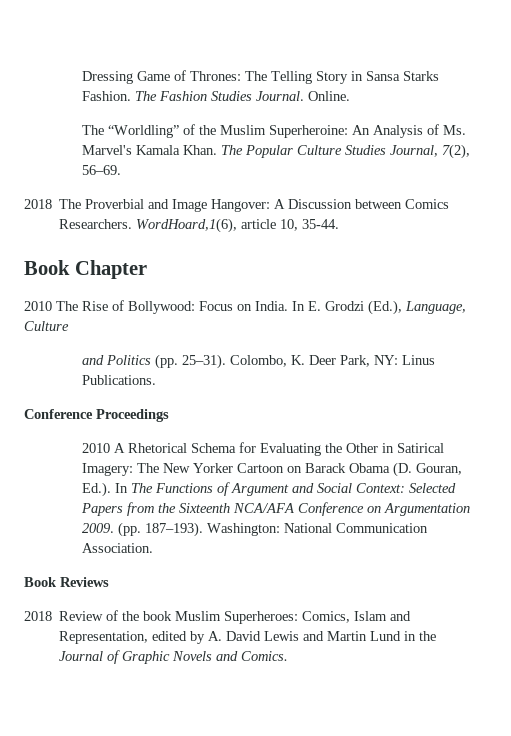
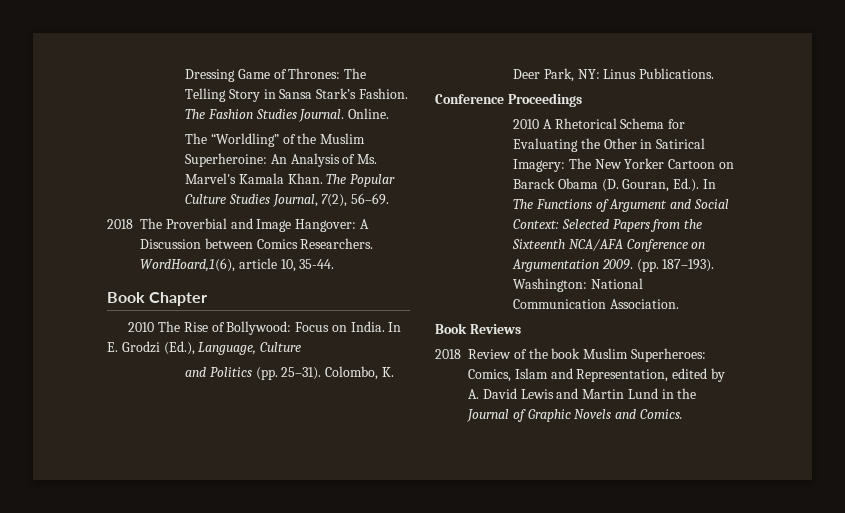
- Dressing Game of Thrones: The Telling Story in Sansa Starks Fashion.
+ Dressing Game of Thrones: The Telling Story in Sansa Stark’s Fashion.

